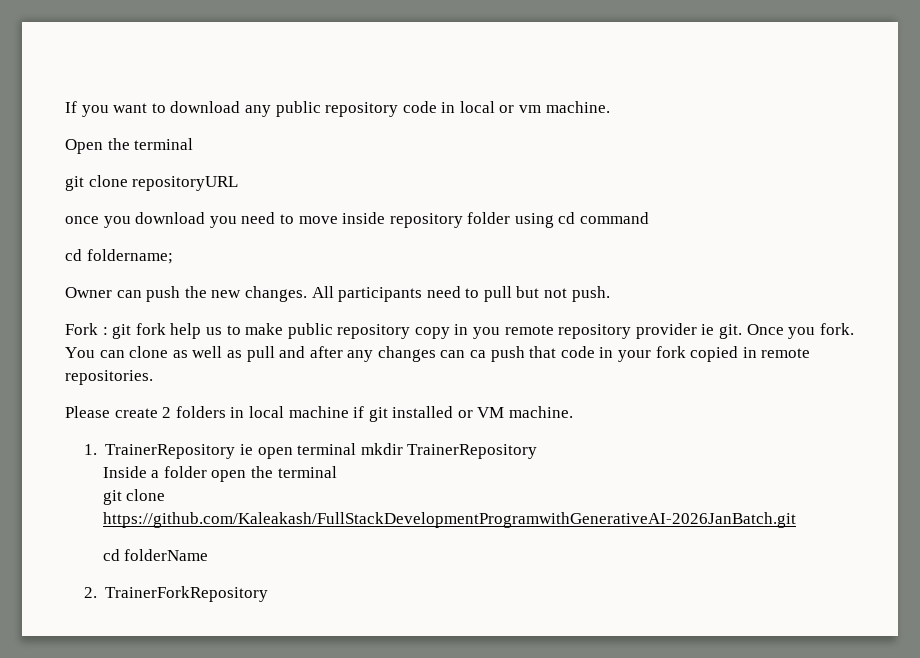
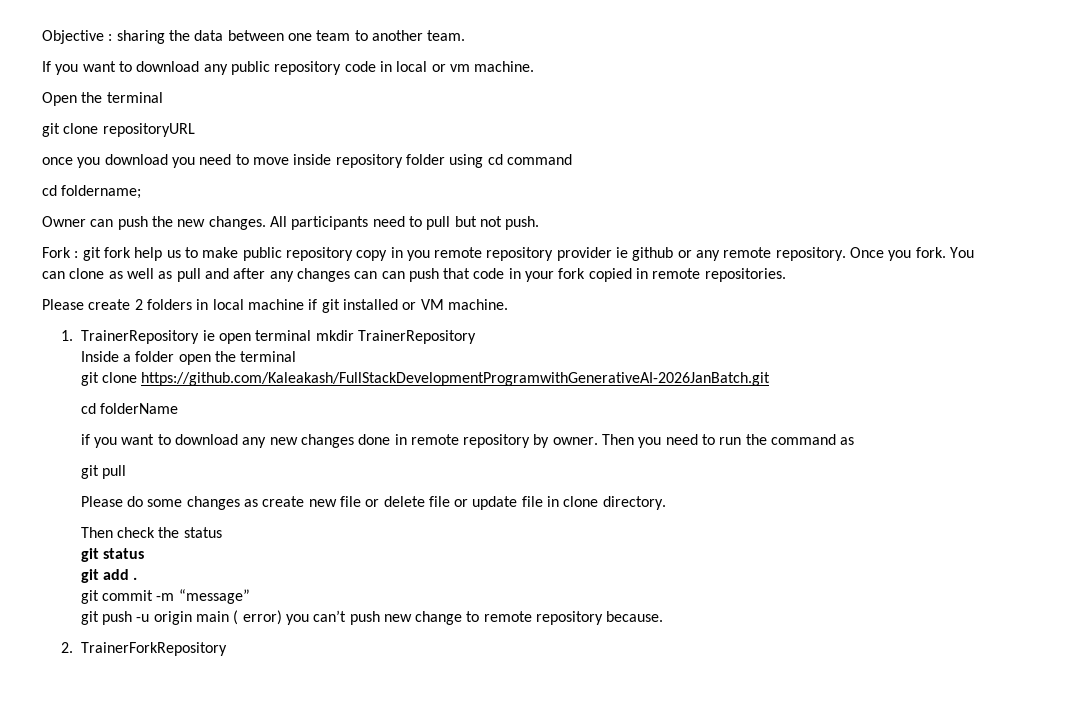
+ Objective : sharing the data between one team to another team.
- Fork : git fork help us to make public repository copy in you remote repository provider ie git.
+ Fork : git fork help us to make public repository copy in you remote repository provider ie github or any remote repository.
- You can clone as well as pull and after any changes can ca push that code in your fork copied in remote repositories.
+ You can clone as well as pull and after any changes can can push that code in your fork copied in remote repositories.
+ if you want to download any new changes done in remote repository by owner. Then you need to run the command as
+ git pull
+ Please do some changes as create new file or delete file or update file in clone directory.
+ Then check the status
+ git status
+ git add .
+ git commit -m “message”
+ git push -u origin main ( error) you can’t push new change to remote repository because.

